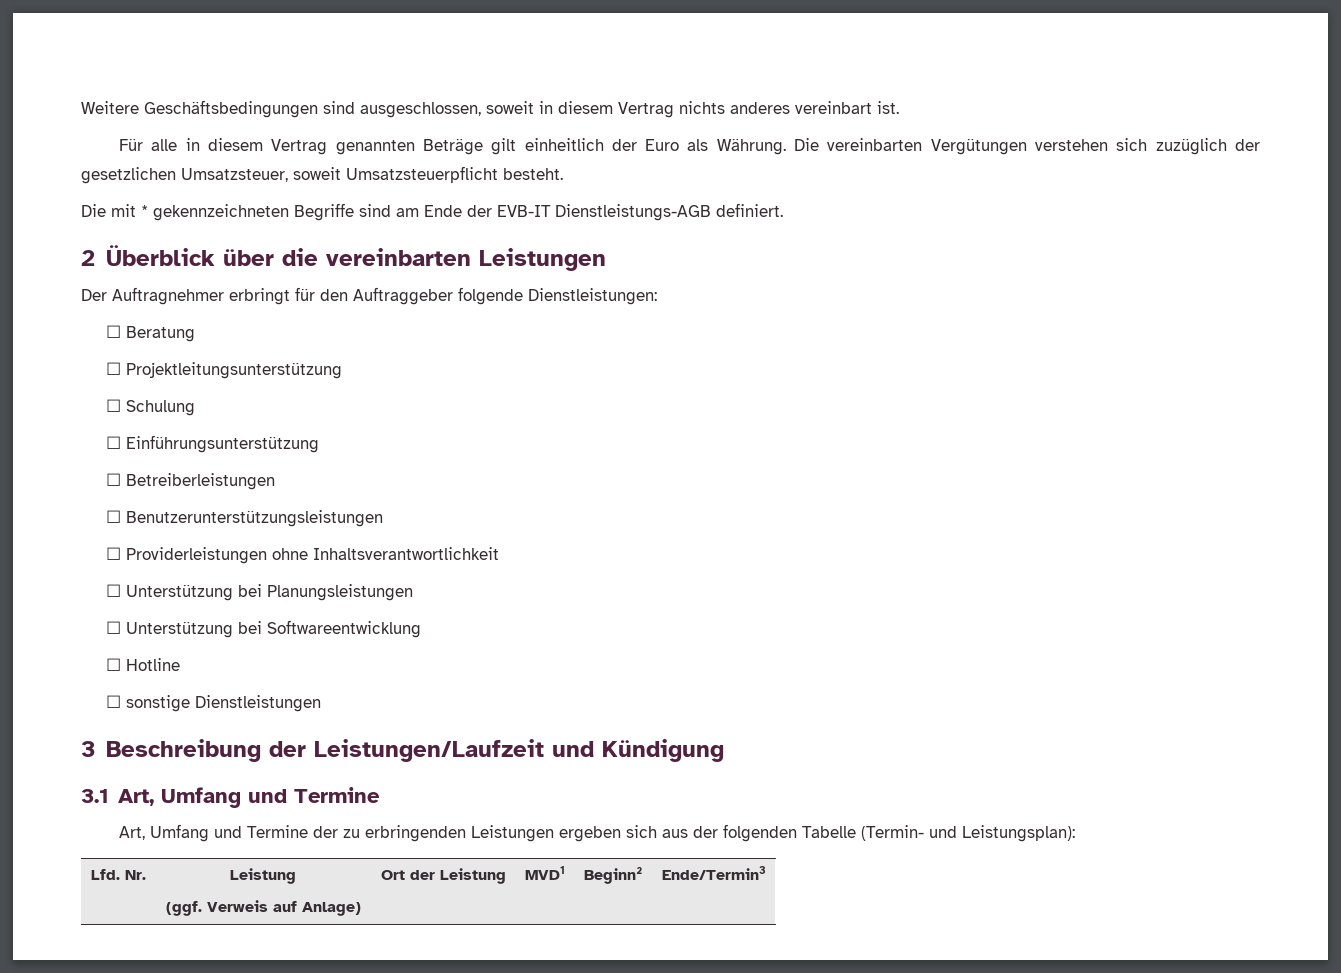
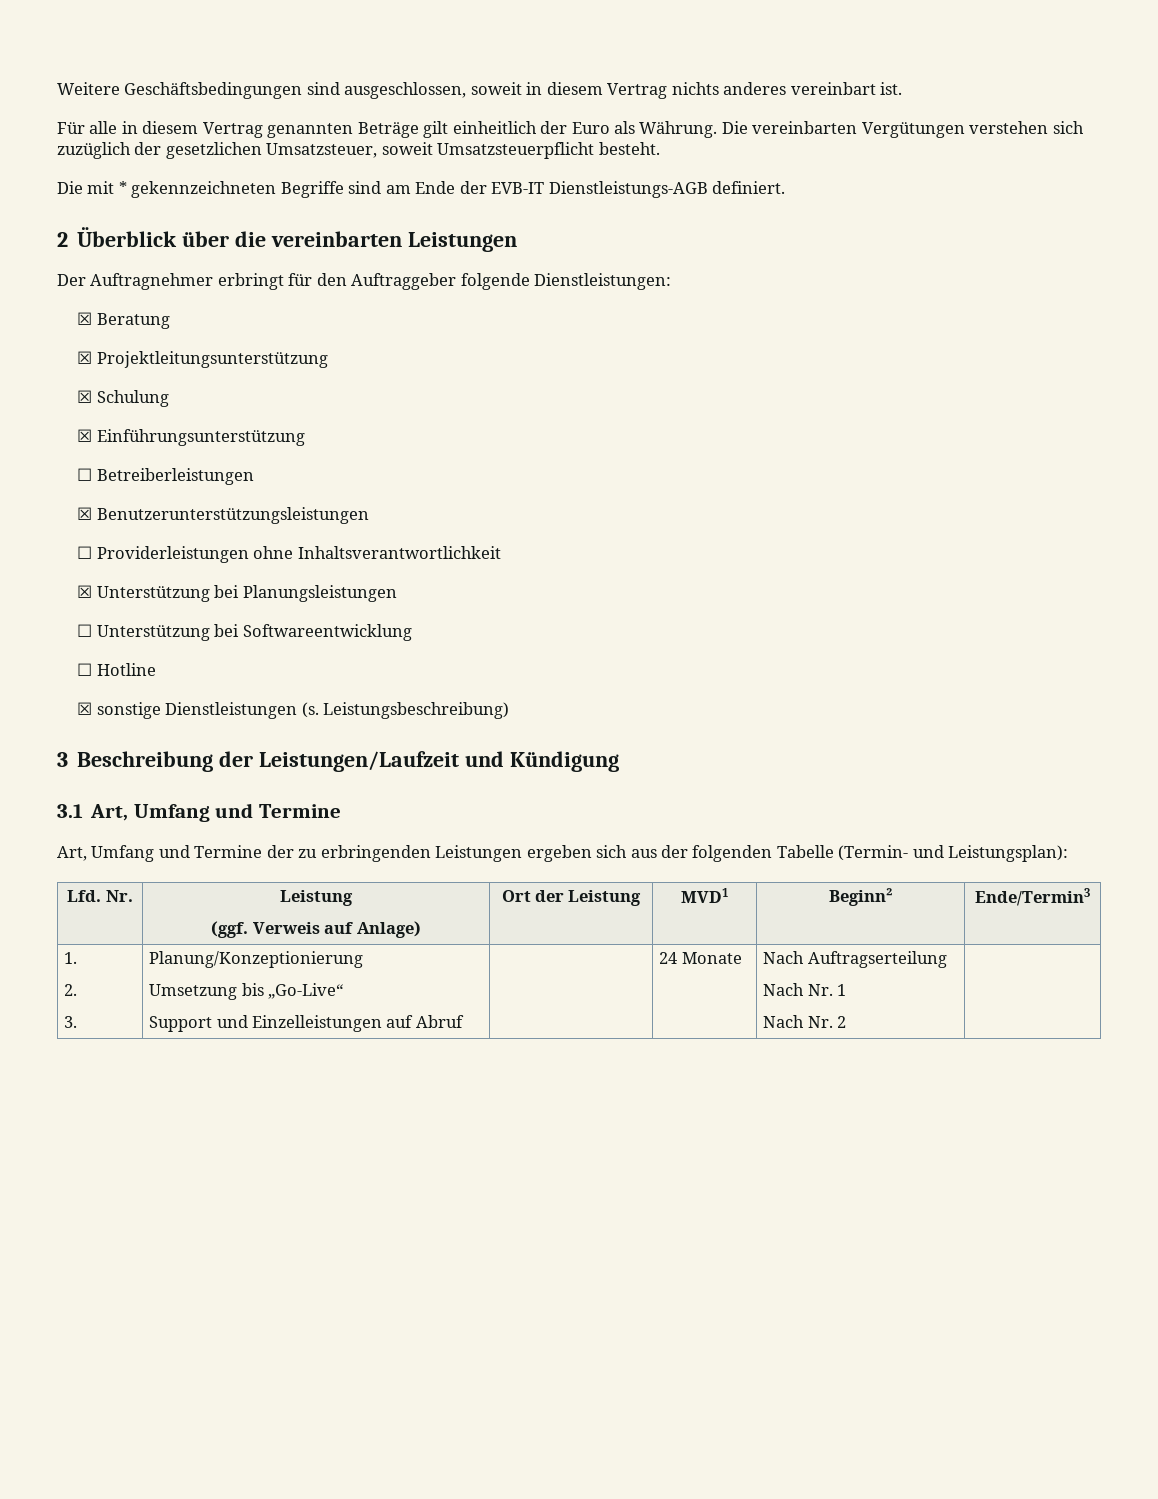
- ☐ Beratung
+ ☒ Beratung
- ☐ Projektleitungsunterstützung
+ ☒ Projektleitungsunterstützung
- ☐ Schulung
+ ☒ Schulung
- ☐ Einführungsunterstützung
+ ☒ Einführungsunterstützung
- ☐ Benutzerunterstützungsleistungen
+ ☒ Benutzerunterstützungsleistungen
- ☐ Unterstützung bei Planungsleistungen
+ ☒ Unterstützung bei Planungsleistungen
- ☐ sonstige Dienstleistungen
+ ☒ sonstige Dienstleistungen (s. Leistungsbeschreibung)
+ 1.
+ 2.
+ 3. | Planung/Konzeptionierung
+ Umsetzung bis „Go-Live“
+ Support und Einzelleistungen auf Abruf | | 24 Monate | Nach Auftragserteilung
+ Nach Nr. 1
+ Nach Nr. 2 |

